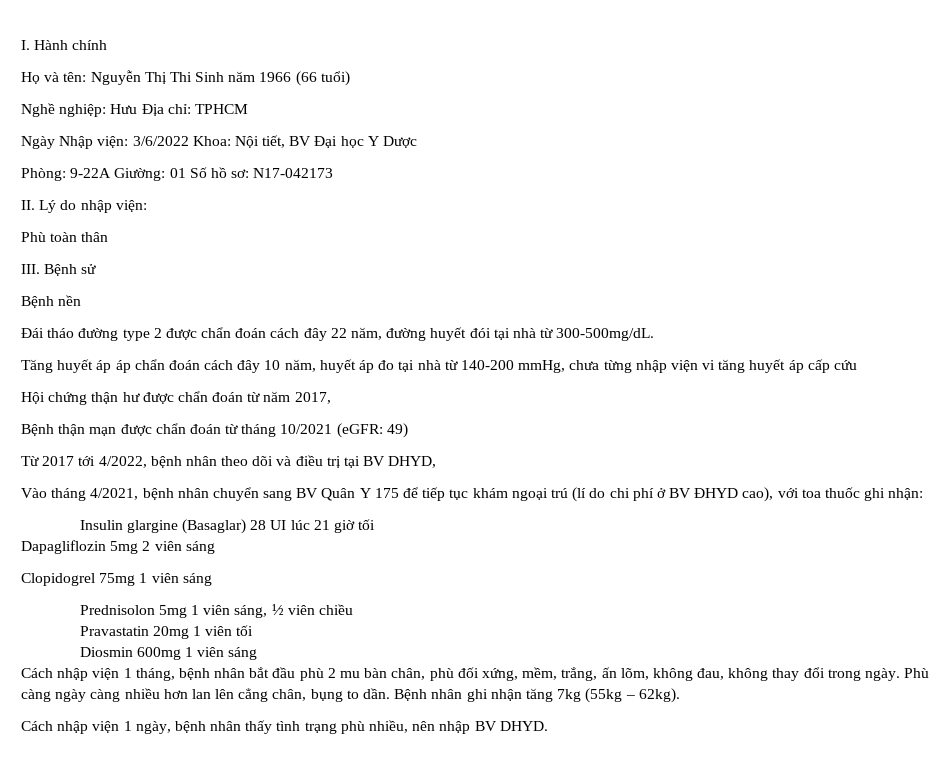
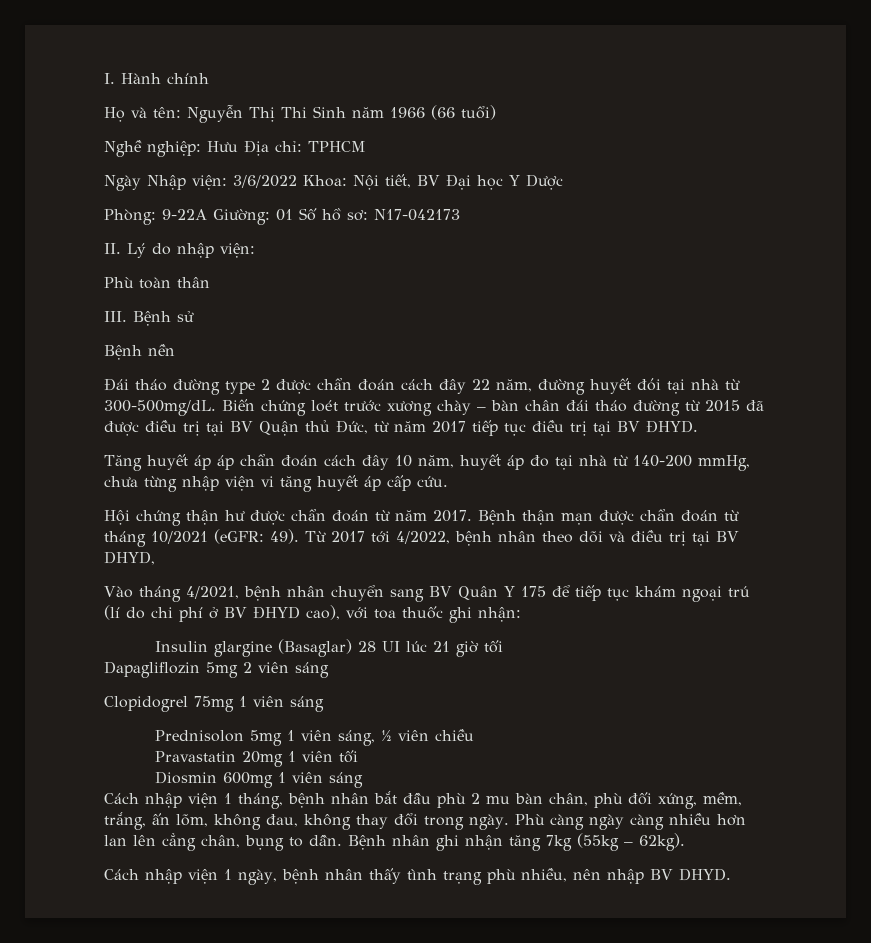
+ Biến chứng loét trước xương chày – bàn chân đái tháo đường từ 2015 đã được điều trị tại BV Quận thủ Đức, từ năm 2017 tiếp tục điều trị tại BV ĐHYD.
- Tăng huyết áp áp chẩn đoán cách đây 10 năm, huyết áp đo tại nhà từ 140-200 mmHg, chưa từng nhập viện vi tăng huyết áp cấp cứu
+ Tăng huyết áp áp chẩn đoán cách đây 10 năm, huyết áp đo tại nhà từ 140-200 mmHg, chưa từng nhập viện vi tăng huyết áp cấp cứu.
- Hội chứng thận hư được chẩn đoán từ năm 2017,
- Bệnh thận mạn được chẩn đoán từ tháng 10/2021 (eGFR: 49)
- Từ 2017 tới 4/2022, bệnh nhân theo dõi và điều trị tại BV DHYD,
+ Hội chứng thận hư được chẩn đoán từ năm 2017. Bệnh thận mạn được chẩn đoán từ tháng 10/2021 (eGFR: 49). Từ 2017 tới 4/2022, bệnh nhân theo dõi và điều trị tại BV DHYD,

